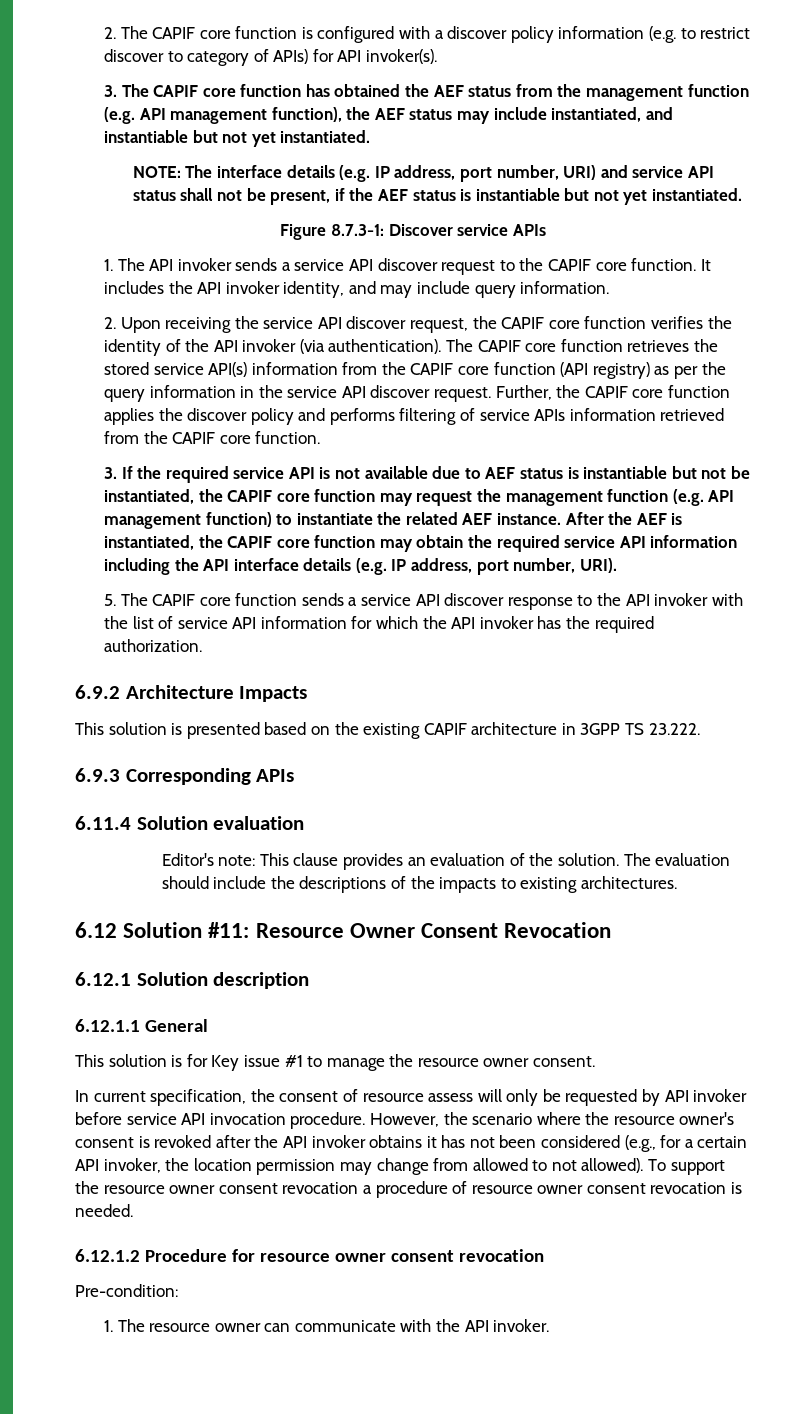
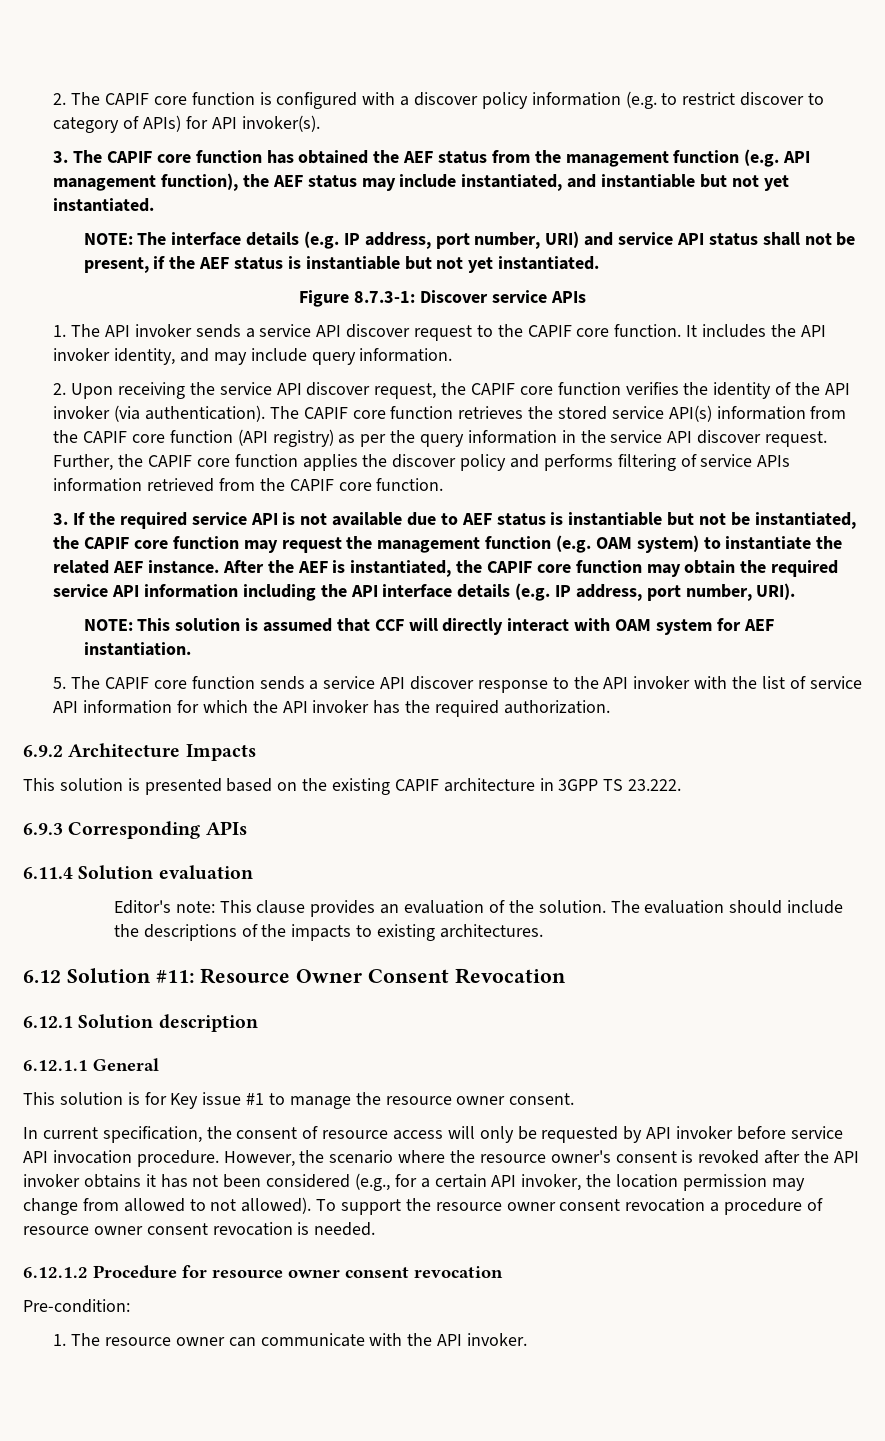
- 3. If the required service API is not available due to AEF status is instantiable but not be instantiated, the CAPIF core function may request the management function (e.g. API management function) to instantiate the related AEF instance.
+ 3. If the required service API is not available due to AEF status is instantiable but not be instantiated, the CAPIF core function may request the management function (e.g. OAM system) to instantiate the related AEF instance.
+ NOTE: This solution is assumed that CCF will directly interact with OAM system for AEF instantiation.
- In current specification, the consent of resource assess will only be requested by API invoker before service API invocation procedure.
+ In current specification, the consent of resource access will only be requested by API invoker before service API invocation procedure.

